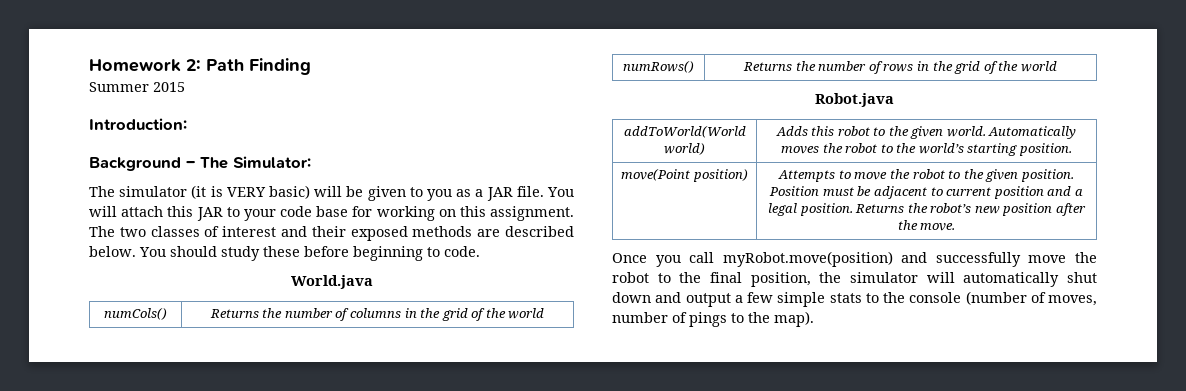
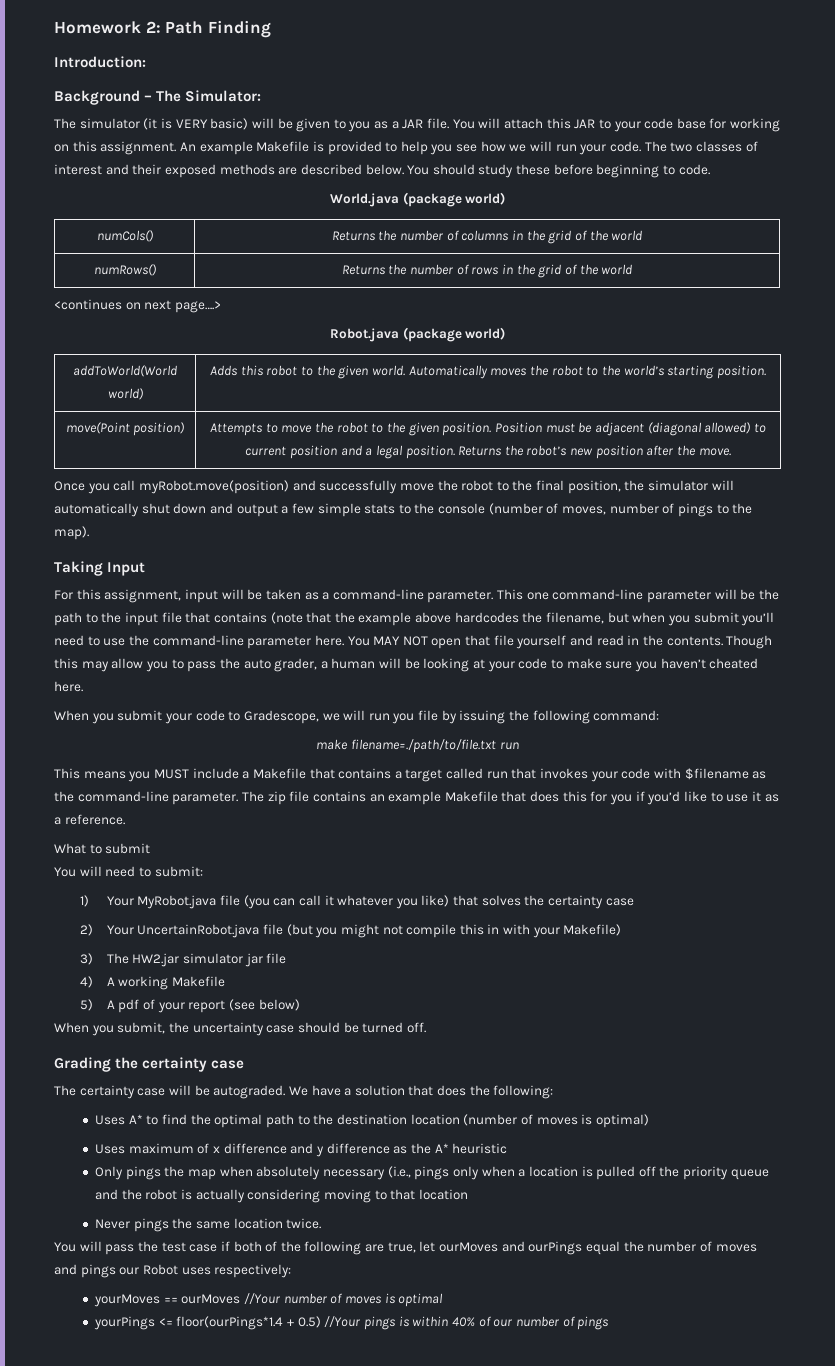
- Summer 2015
+ An example Makefile is provided to help you see how we will run your code.
- World.java
+ World.java (package world)
+ <continues on next page….>
- Robot.java
+ Robot.java (package world)
- move(Point position) | Attempts to move the robot to the given position. Position must be adjacent to current position and a legal position. Returns the robot’s new position after the move.
+ move(Point position) | Attempts to move the robot to the given position. Position must be adjacent (diagonal allowed) to current position and a legal position. Returns the robot’s new position after the move.
+ Taking Input
+ For this assignment, input will be taken as a command-line parameter. This one command-line parameter will be the path to the input file that contains (note that the example above hardcodes the filename, but when you submit you’ll need to use the command-line parameter here. You MAY NOT open that file yourself and read in the contents. Though this may allow you to pass the auto grader, a human will be looking at your code to make sure you haven’t cheated here.
+ When you submit your code to Gradescope, we will run you file by issuing the following command:
+ make filename=./path/to/file.txt run
+ This means you MUST include a Makefile that contains a target called run that invokes your code with $filename as the command-line parameter. The zip file contains an example Makefile that does this for you if you’d like to use it as a reference.
+ What to submit
+ You will need to submit:
+ 1) Your MyRobot.java file (you can call it whatever you like) that solves the certainty case
+ 2) Your UncertainRobot.java file (but you might not compile this in with your Makefile)
+ 3) The HW2.jar simulator jar file
+ 4) A working Makefile
+ 5) A pdf of your report (see below)
+ When you submit, the uncertainty case should be turned off.
+ Grading the certainty case
+ The certainty case will be autograded. We have a solution that does the following:
+ Uses A* to find the optimal path to the destination location (number of moves is optimal)
+ Uses maximum of x difference and y difference as the A* heuristic
+ Only pings the map when absolutely necessary (i.e., pings only when a location is pulled off the priority queue and the robot is actually considering moving to that location
+ Never pings the same location twice.
+ You will pass the test case if both of the following are true, let ourMoves and ourPings equal the number of moves and pings our Robot uses respectively:
+ yourMoves == ourMoves //Your number of moves is optimal
+ yourPings <= floor(ourPings*1.4 + 0.5) //Your pings is within 40% of our number of pings

